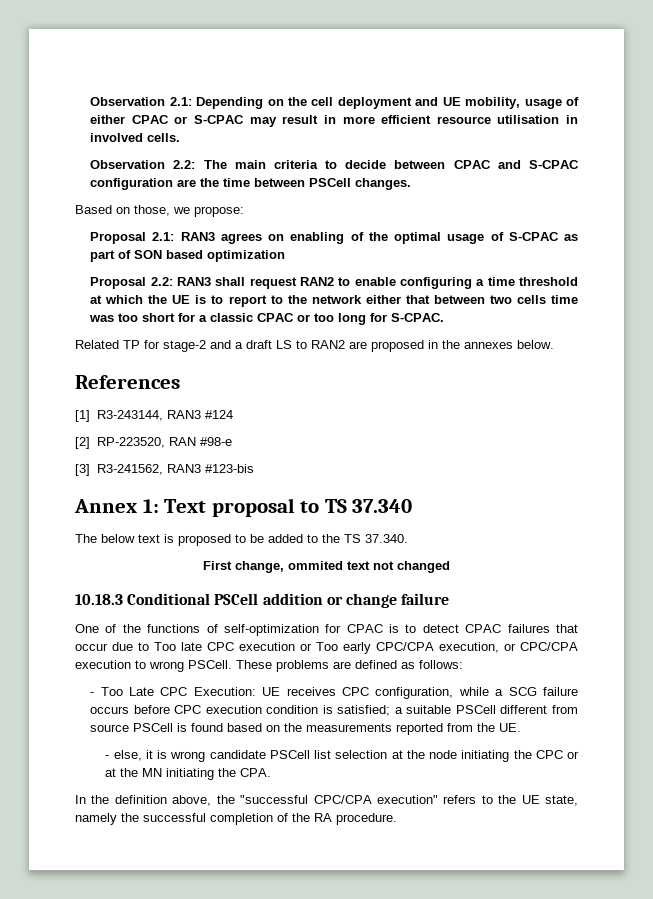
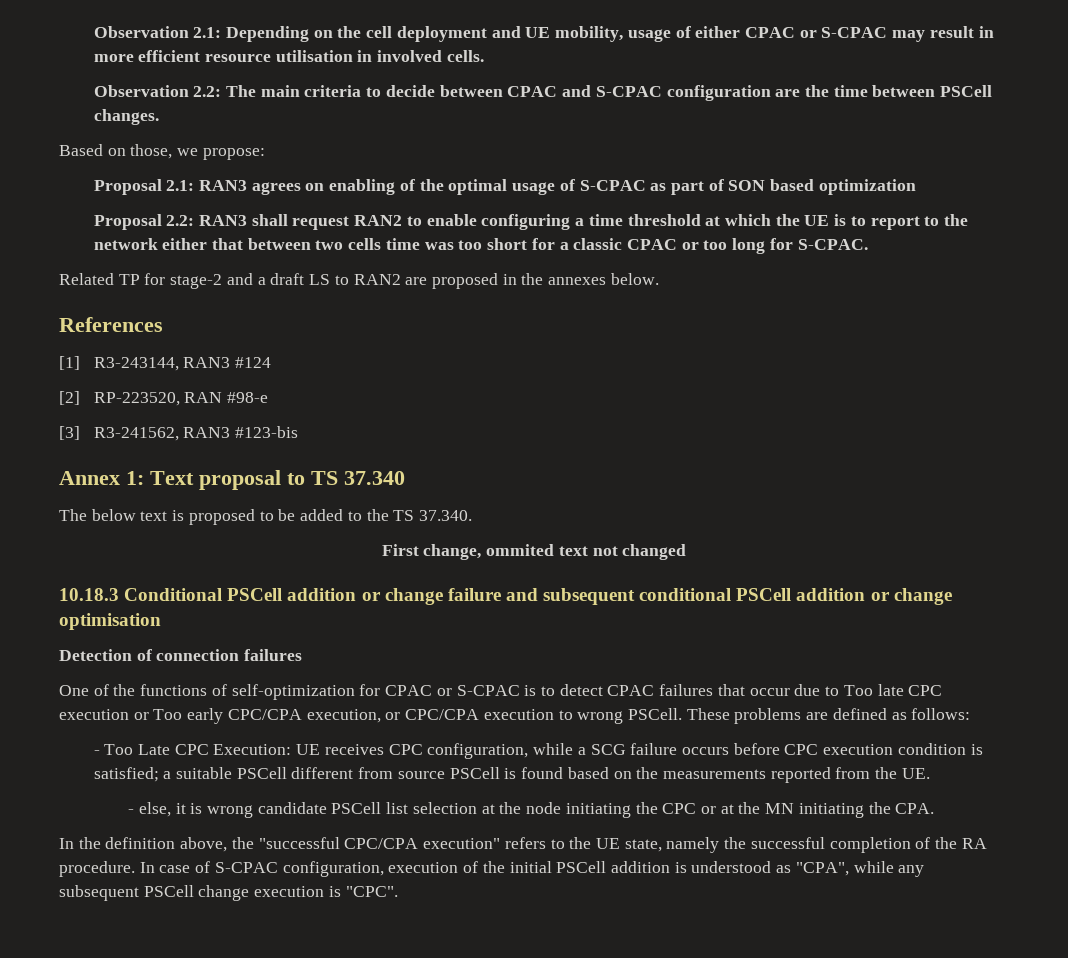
- 10.18.3 Conditional PSCell addition or change failure
+ 10.18.3 Conditional PSCell addition or change failure and subsequent conditional PSCell addition or change optimisation
+ Detection of connection failures
- One of the functions of self-optimization for CPAC is to detect CPAC failures that occur due to Too late CPC execution or Too early CPC/CPA execution, or CPC/CPA execution to wrong PSCell.
+ One of the functions of self-optimization for CPAC or S-CPAC is to detect CPAC failures that occur due to Too late CPC execution or Too early CPC/CPA execution, or CPC/CPA execution to wrong PSCell.
+ In case of S-CPAC configuration, execution of the initial PSCell addition is understood as "CPA", while any subsequent PSCell change execution is "CPC".

